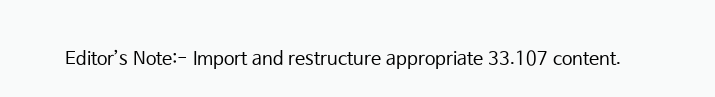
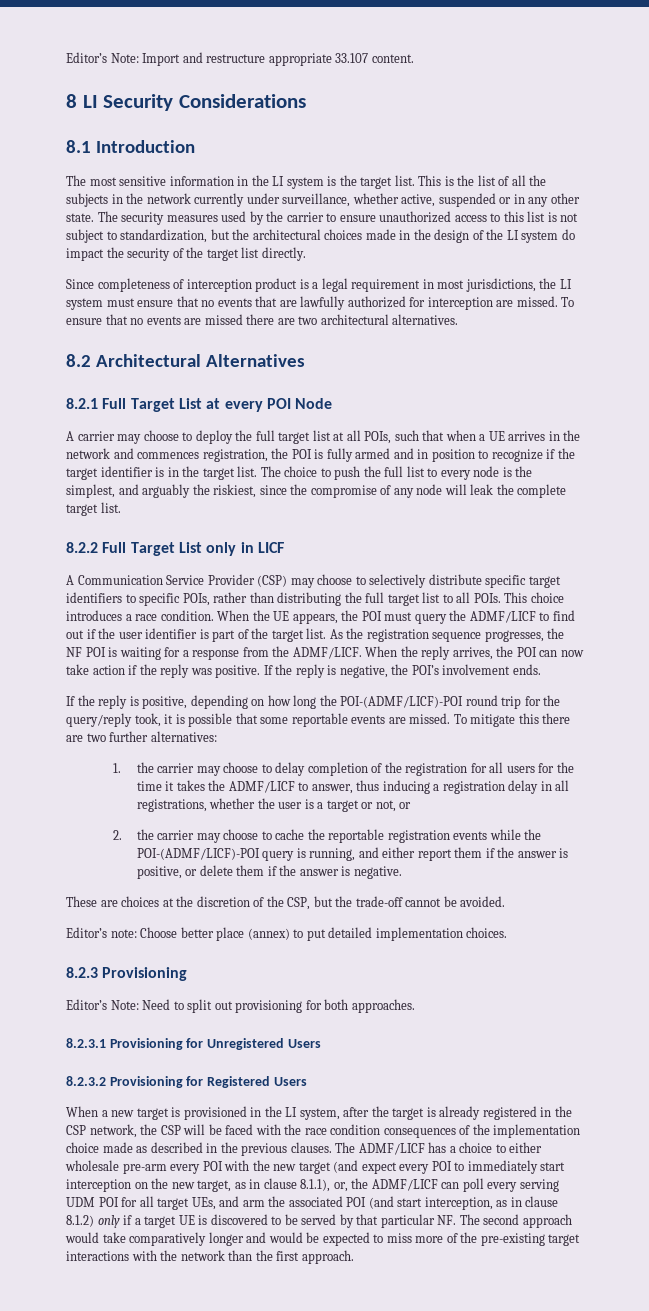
- Editor’s Note:- Import and restructure appropriate 33.107 content.
+ Editor’s Note: Import and restructure appropriate 33.107 content.
+ 8 LI Security Considerations
+ 8.1 Introduction
+ The most sensitive information in the LI system is the target list. This is the list of all the subjects in the network currently under surveillance, whether active, suspended or in any other state. The security measures used by the carrier to ensure unauthorized access to this list is not subject to standardization, but the architectural choices made in the design of the LI system do impact the security of the target list directly.
+ Since completeness of interception product is a legal requirement in most jurisdictions, the LI system must ensure that no events that are lawfully authorized for interception are missed. To ensure that no events are missed there are two architectural alternatives.
+ 8.2 Architectural Alternatives
+ 8.2.1 Full Target List at every POI Node
+ A carrier may choose to deploy the full target list at all POIs, such that when a UE arrives in the network and commences registration, the POI is fully armed and in position to recognize if the target identifier is in the target list. The choice to push the full list to every node is the simplest, and arguably the riskiest, since the compromise of any node will leak the complete target list.
+ 8.2.2 Full Target List only in LICF
+ A Communication Service Provider (CSP) may choose to selectively distribute specific target identifiers to specific POIs, rather than distributing the full target list to all POIs. This choice introduces a race condition. When the UE appears, the POI must query the ADMF/LICF to find out if the user identifier is part of the target list. As the registration sequence progresses, the NF POI is waiting for a response from the ADMF/LICF. When the reply arrives, the POI can now take action if the reply was positive. If the reply is negative, the POI’s involvement ends.
+ If the reply is positive, depending on how long the POI-(ADMF/LICF)-POI round trip for the query/reply took, it is possible that some reportable events are missed. To mitigate this there are two further alternatives:
+ 1. the carrier may choose to delay completion of the registration for all users for the time it takes the ADMF/LICF to answer, thus inducing a registration delay in all registrations, whether the user is a target or not, or
+ 2. the carrier may choose to cache the reportable registration events while the POI-(ADMF/LICF)-POI query is running, and either report them if the answer is positive, or delete them if the answer is negative.
+ These are choices at the discretion of the CSP, but the trade-off cannot be avoided.
+ Editor’s note: Choose better place (annex) to put detailed implementation choices.
+ 8.2.3 Provisioning
+ Editor’s Note: Need to split out provisioning for both approaches.
+ 8.2.3.1 Provisioning for Unregistered Users
+ 8.2.3.2 Provisioning for Registered Users
+ When a new target is provisioned in the LI system, after the target is already registered in the CSP network, the CSP will be faced with the race condition consequences of the implementation choice made as described in the previous clauses. The ADMF/LICF has a choice to either wholesale pre-arm every POI with the new target (and expect every POI to immediately start interception on the new target, as in clause 8.1.1), or, the ADMF/LICF can poll every serving UDM POI for all target UEs, and arm the associated POI (and start interception, as in clause 8.1.2) only if a target UE is discovered to be served by that particular NF. The second approach would take comparatively longer and would be expected to miss more of the pre-existing target interactions with the network than the first approach.

